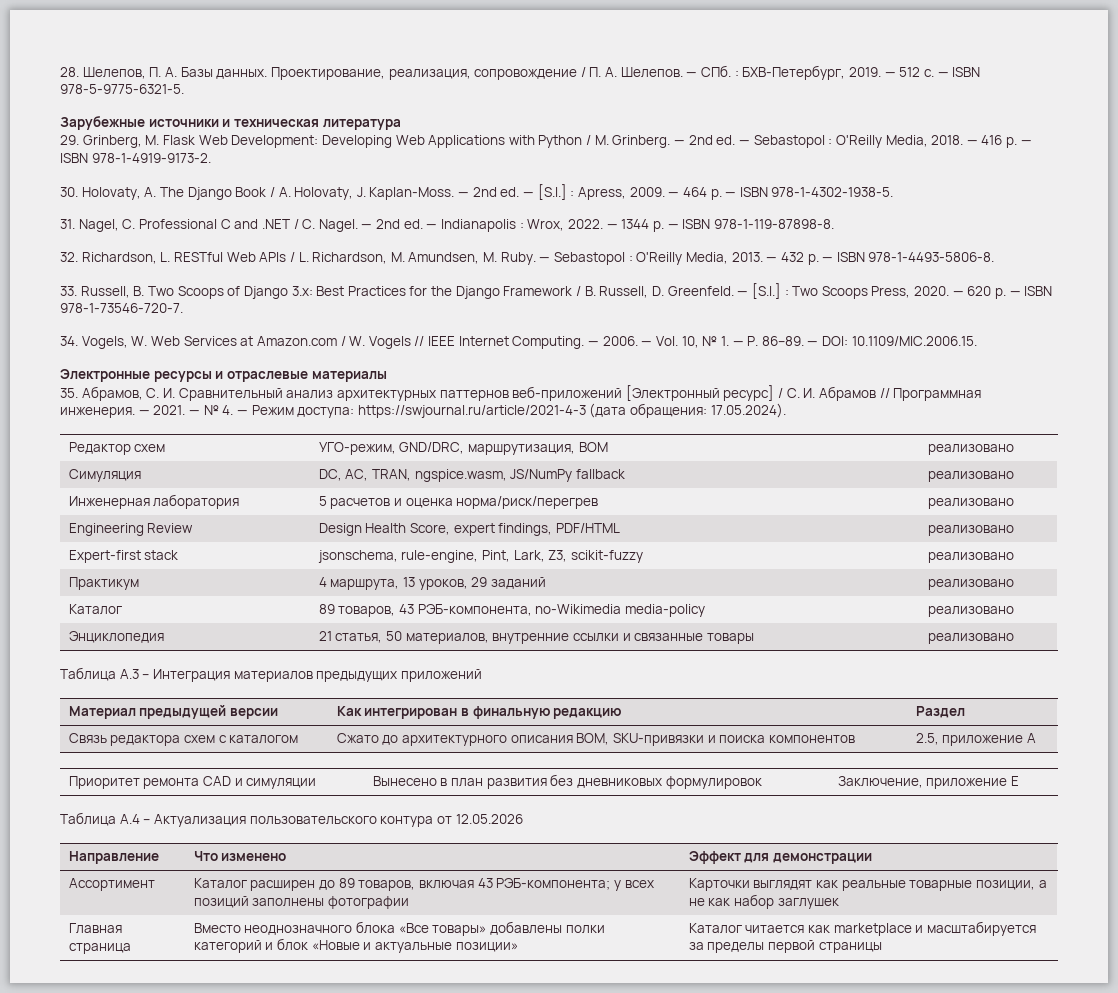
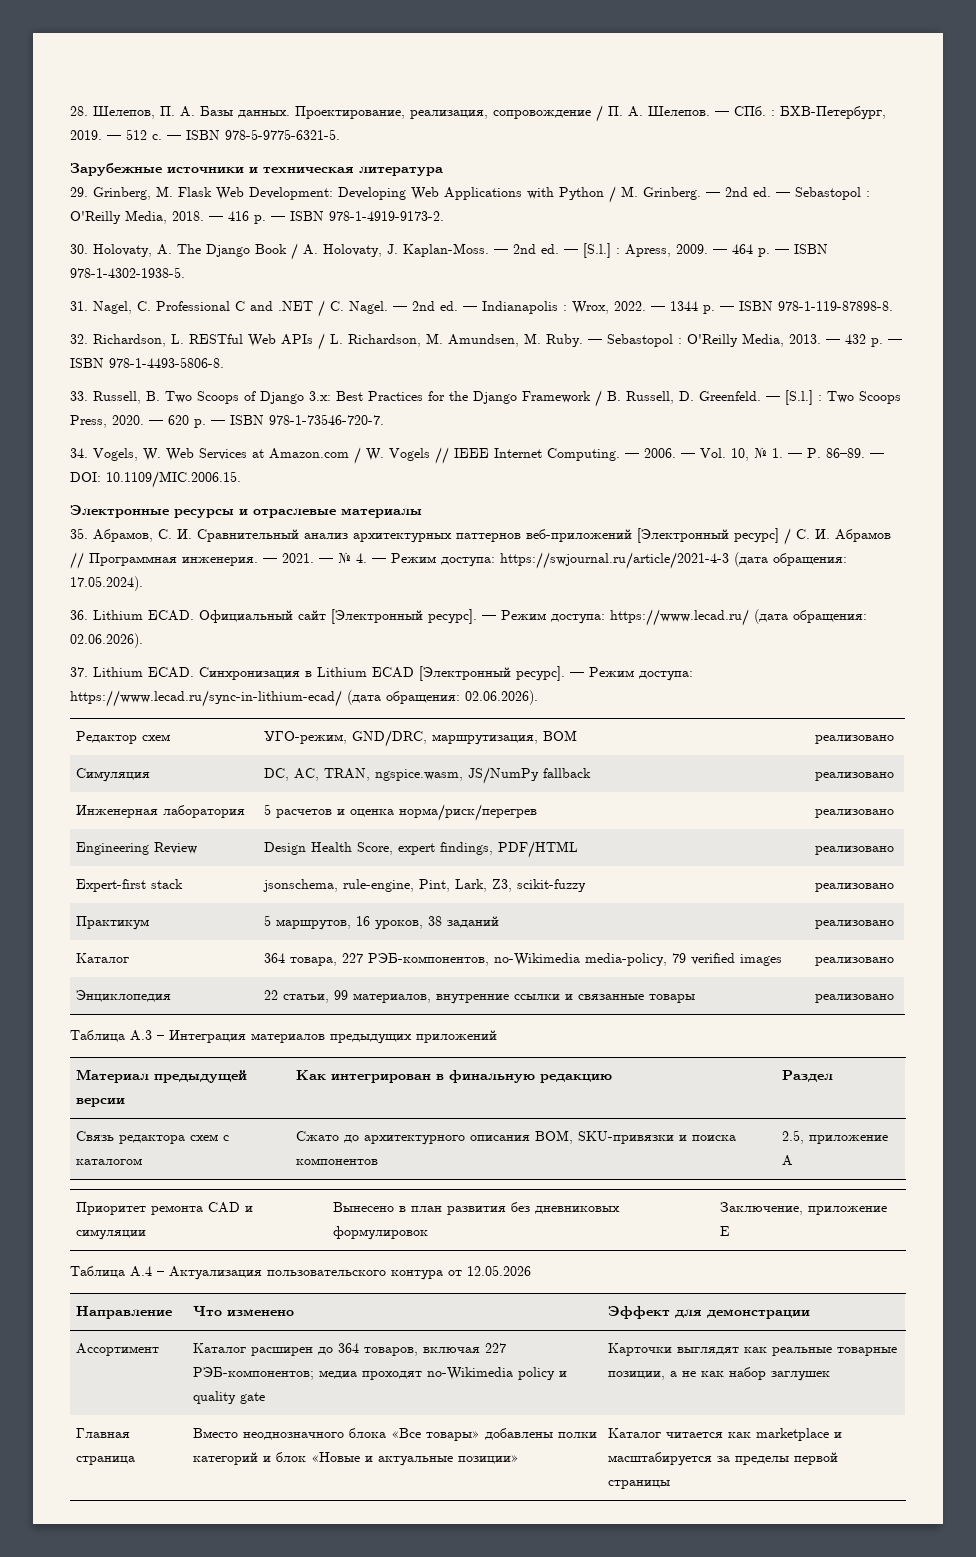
+ 36. Lithium ECAD. Официальный сайт [Электронный ресурс]. — Режим доступа: https://www.lecad.ru/ (дата обращения: 02.06.2026).
+ 37. Lithium ECAD. Синхронизация в Lithium ECAD [Электронный ресурс]. — Режим доступа: https://www.lecad.ru/sync-in-lithium-ecad/ (дата обращения: 02.06.2026).
- Практикум | 4 маршрута, 13 уроков, 29 заданий | реализовано
- Каталог | 89 товаров, 43 РЭБ-компонента, no-Wikimedia media-policy | реализовано
+ Практикум | 5 маршрутов, 16 уроков, 38 заданий | реализовано
+ Каталог | 364 товара, 227 РЭБ-компонентов, no-Wikimedia media-policy, 79 verified images | реализовано
- Энциклопедия | 21 статья, 50 материалов, внутренние ссылки и связанные товары | реализовано
+ Энциклопедия | 22 статьи, 99 материалов, внутренние ссылки и связанные товары | реализовано
- Ассортимент | Каталог расширен до 89 товаров, включая 43 РЭБ-компонента; у всех позиций заполнены фотографии | Карточки выглядят как реальные товарные позиции, а не как набор заглушек
+ Ассортимент | Каталог расширен до 364 товаров, включая 227 РЭБ-компонентов; медиа проходят no-Wikimedia policy и quality gate | Карточки выглядят как реальные товарные позиции, а не как набор заглушек

